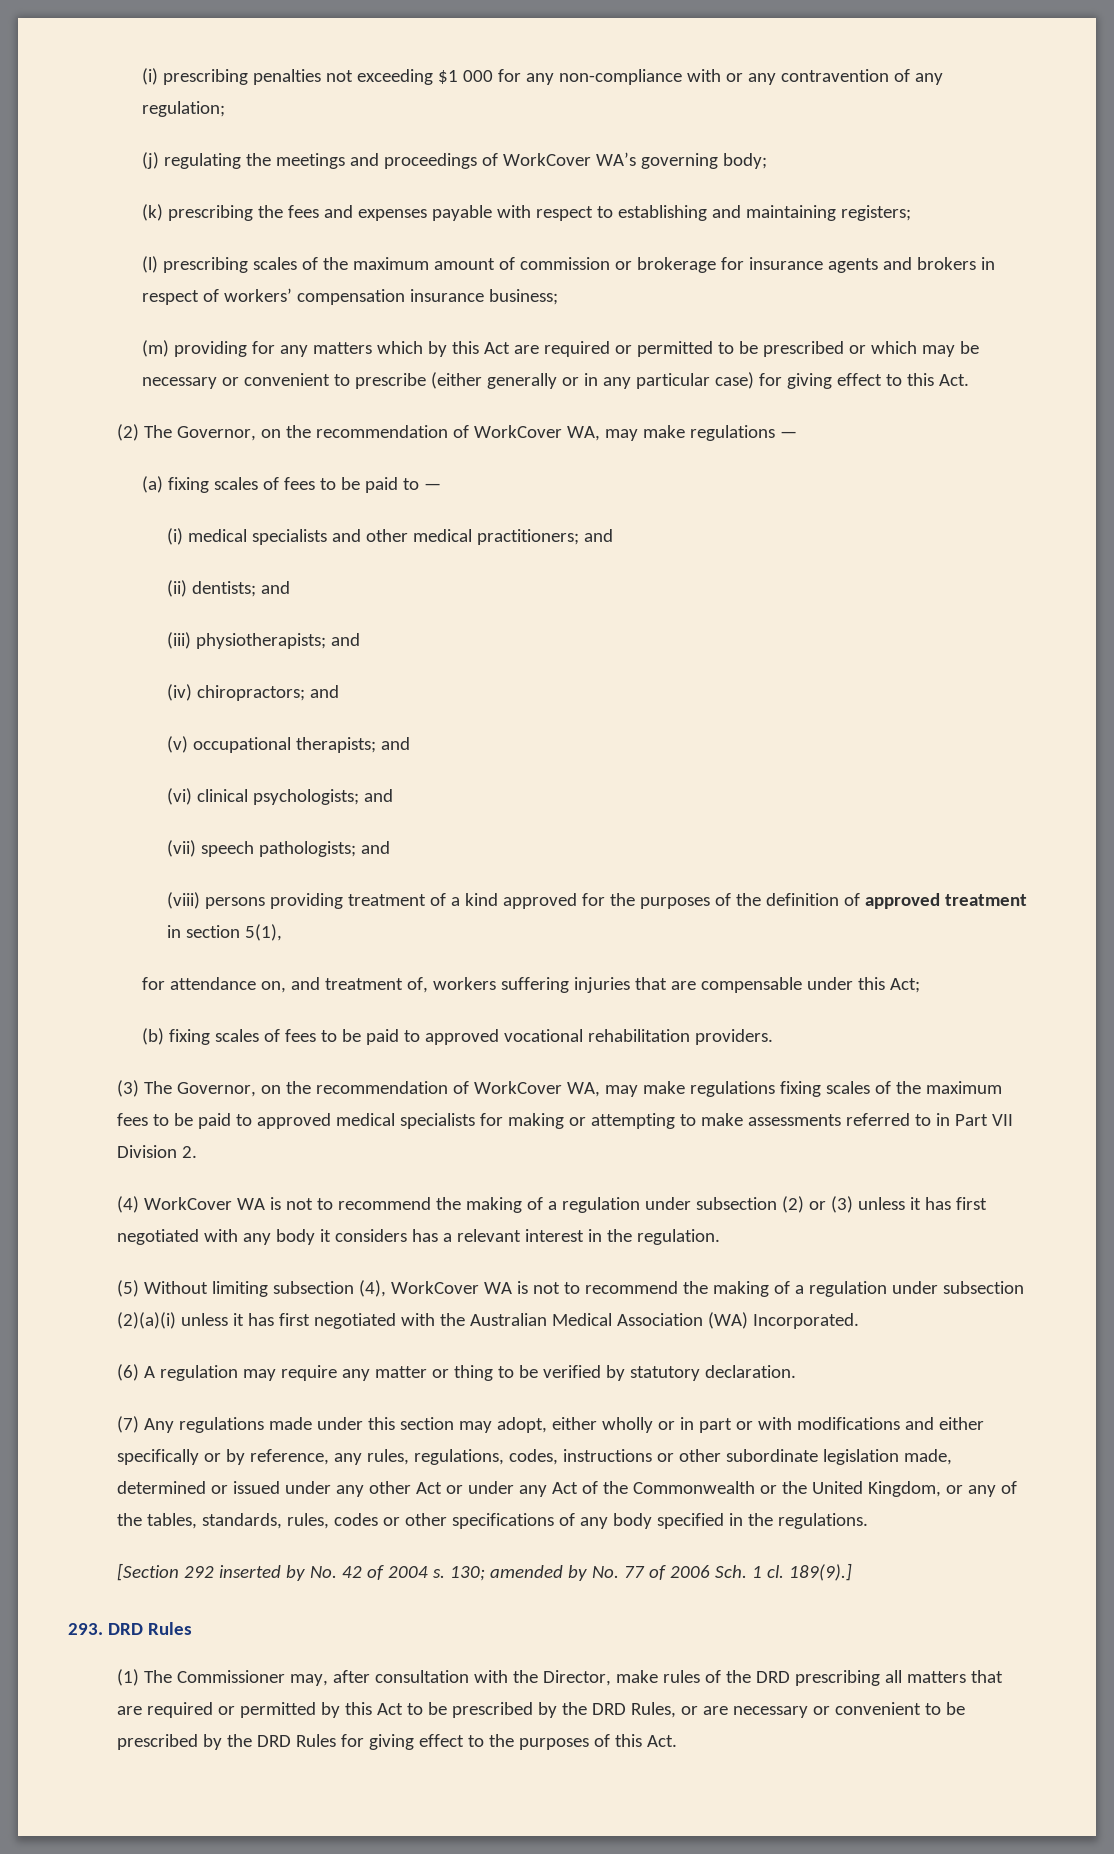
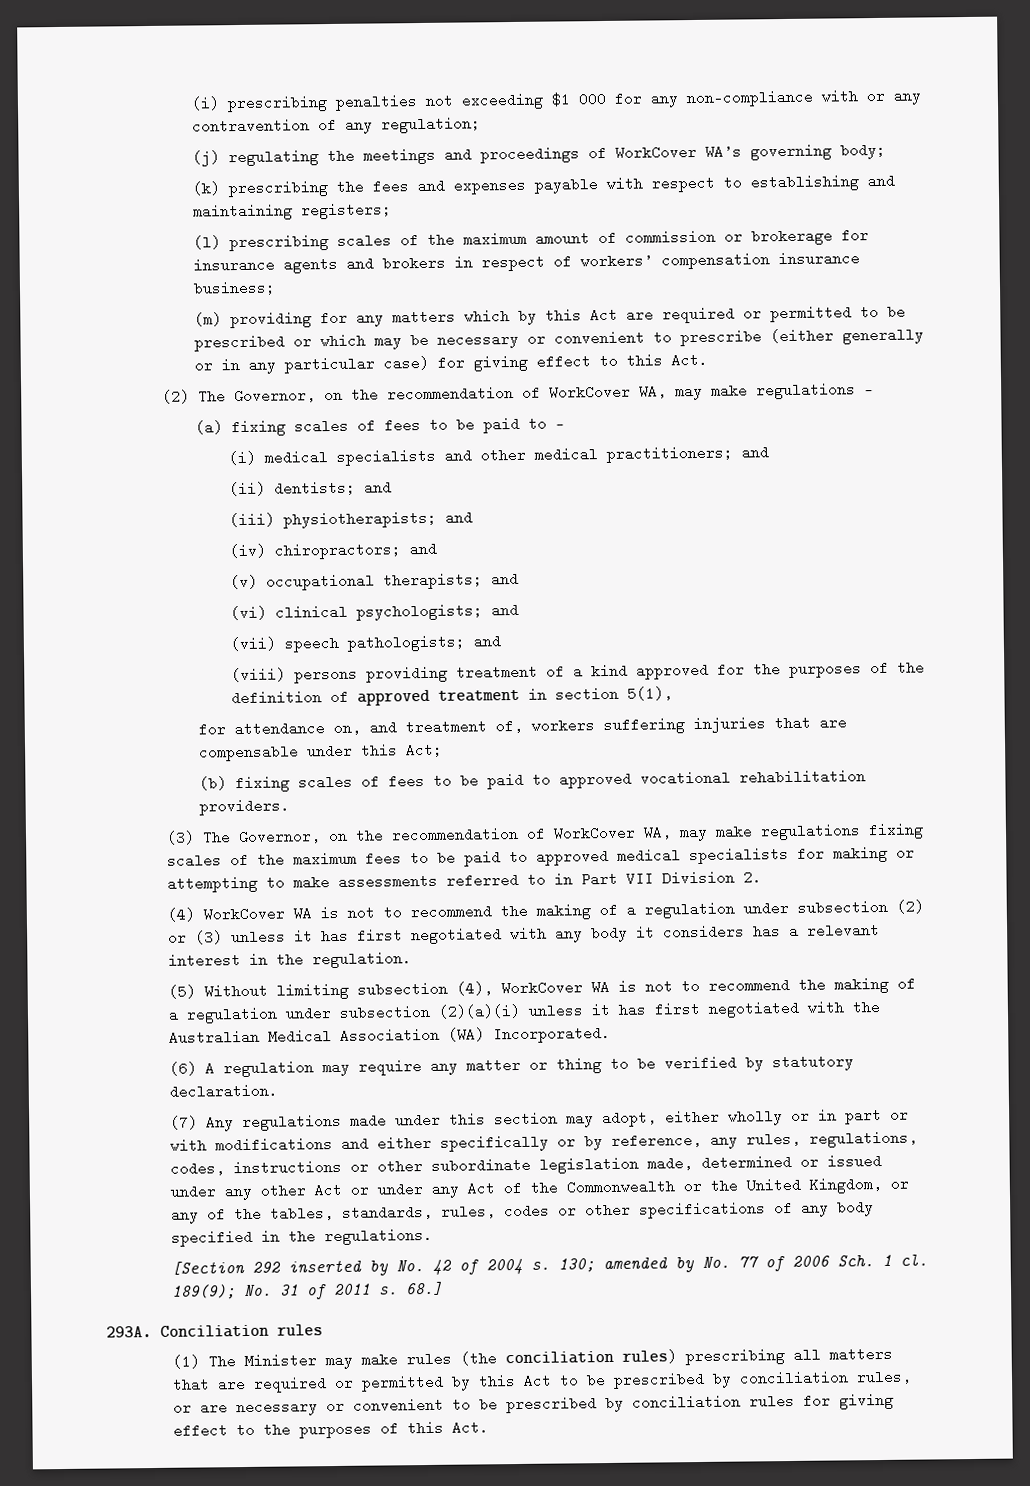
- 189(9).]
- 293. DRD Rules
- (1) The Commissioner may, after consultation with the Director, make rules of the DRD prescribing all matters that are required or permitted by this Act to be prescribed by the DRD Rules, or are necessary or convenient to be prescribed by the DRD Rules for giving effect to the purposes of this Act.
+ 189(9); No. 31 of 2011 s. 68.]
+ 293A. Conciliation rules
+ (1) The Minister may make rules (the conciliation rules) prescribing all matters that are required or permitted by this Act to be prescribed by conciliation rules, or are necessary or convenient to be prescribed by conciliation rules for giving effect to the purposes of this Act.

